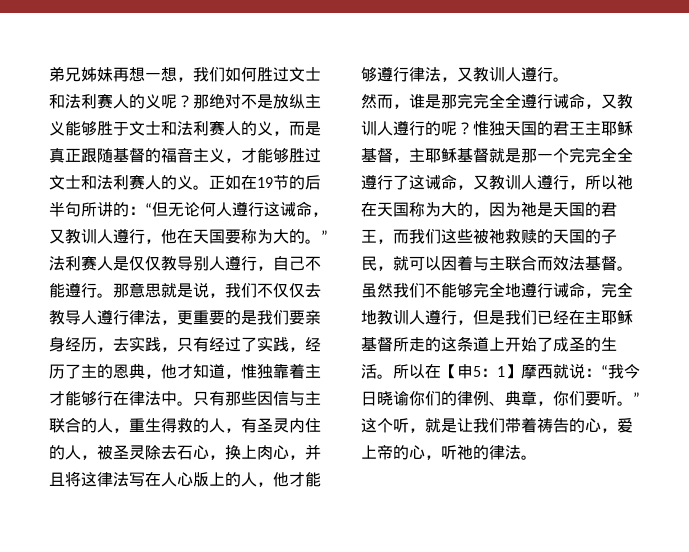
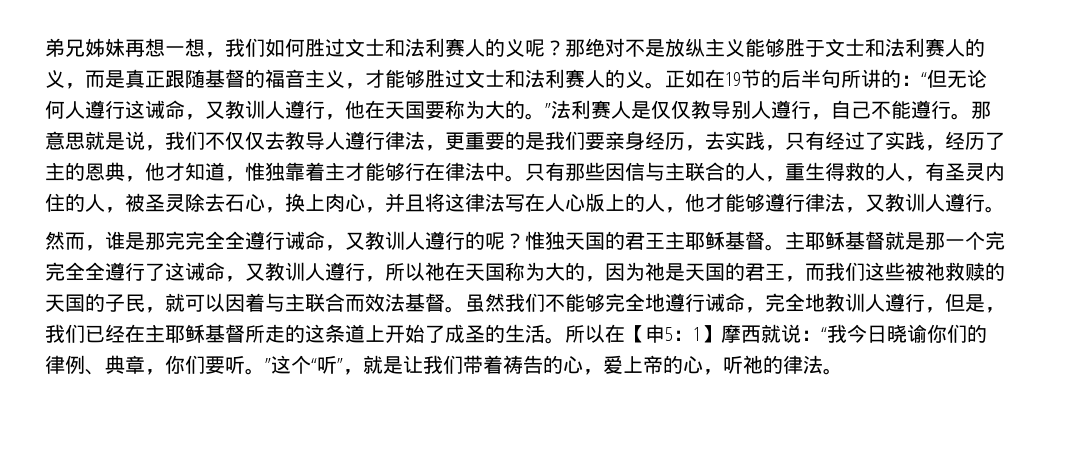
- 惟独天国的君王主耶稣基督，主耶稣基督就是那一个完完全全遵行了这诫命，又教训人遵行，所以祂在天国称为大的，因为祂是天国的君王，而我们这些被祂救赎的天国的子民，就可以因着与主联合而效法基督。
+ 惟独天国的君王主耶稣基督。主耶稣基督就是那一个完完全全遵行了这诫命，又教训人遵行，所以祂在天国称为大的，因为祂是天国的君王，而我们这些被祂救赎的天国的子民，就可以因着与主联合而效法基督。
- 虽然我们不能够完全地遵行诫命，完全地教训人遵行，但是我们已经在主耶稣基督所走的这条道上开始了成圣的生活。
+ 虽然我们不能够完全地遵行诫命，完全地教训人遵行，但是，我们已经在主耶稣基督所走的这条道上开始了成圣的生活。
- 所以在【申5：1】摩西就说：“我今日晓谕你们的律例、典章，你们要听。”这个听，就是让我们带着祷告的心，爱上帝的心，听祂的律法。
+ 所以在【申5：1】摩西就说：“我今日晓谕你们的律例、典章，你们要听。”这个“听”，就是让我们带着祷告的心，爱上帝的心，听祂的律法。

